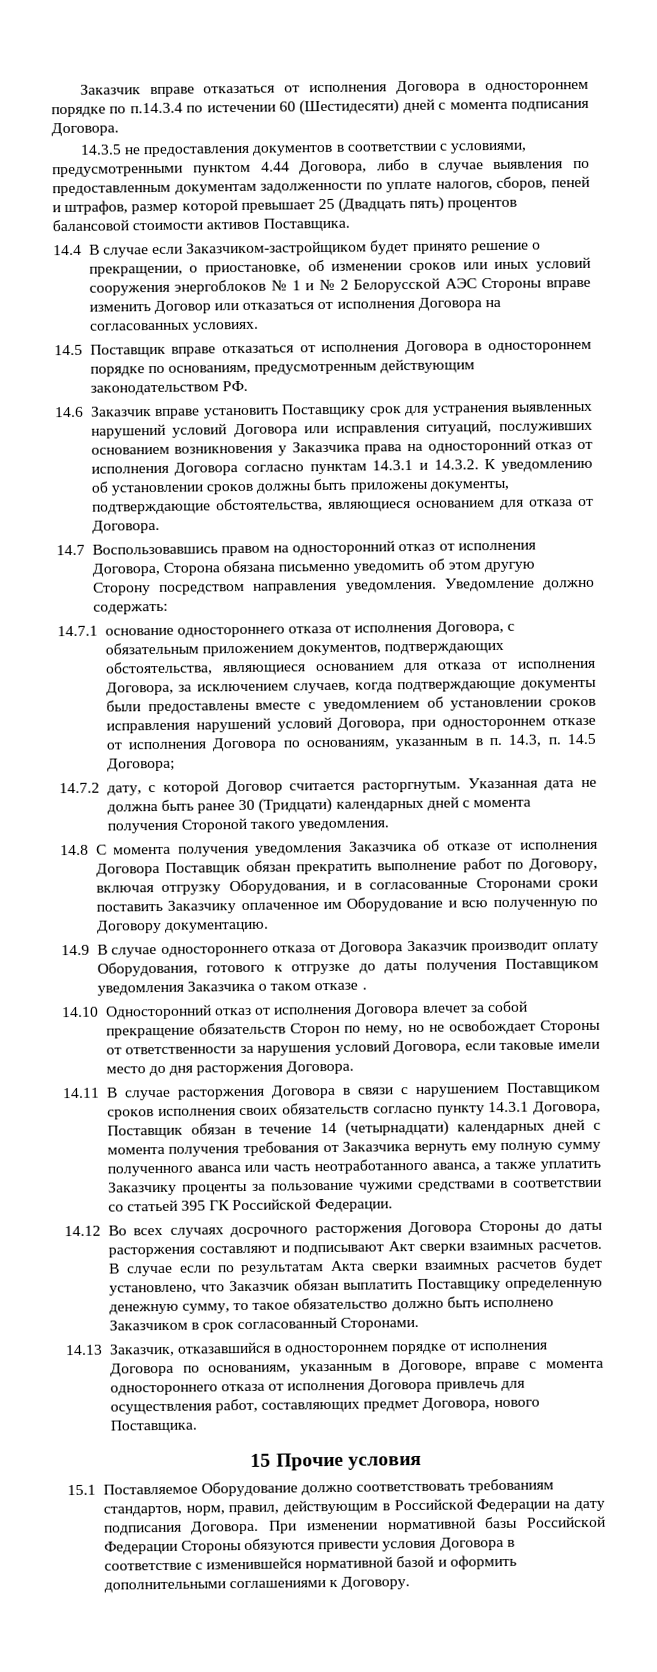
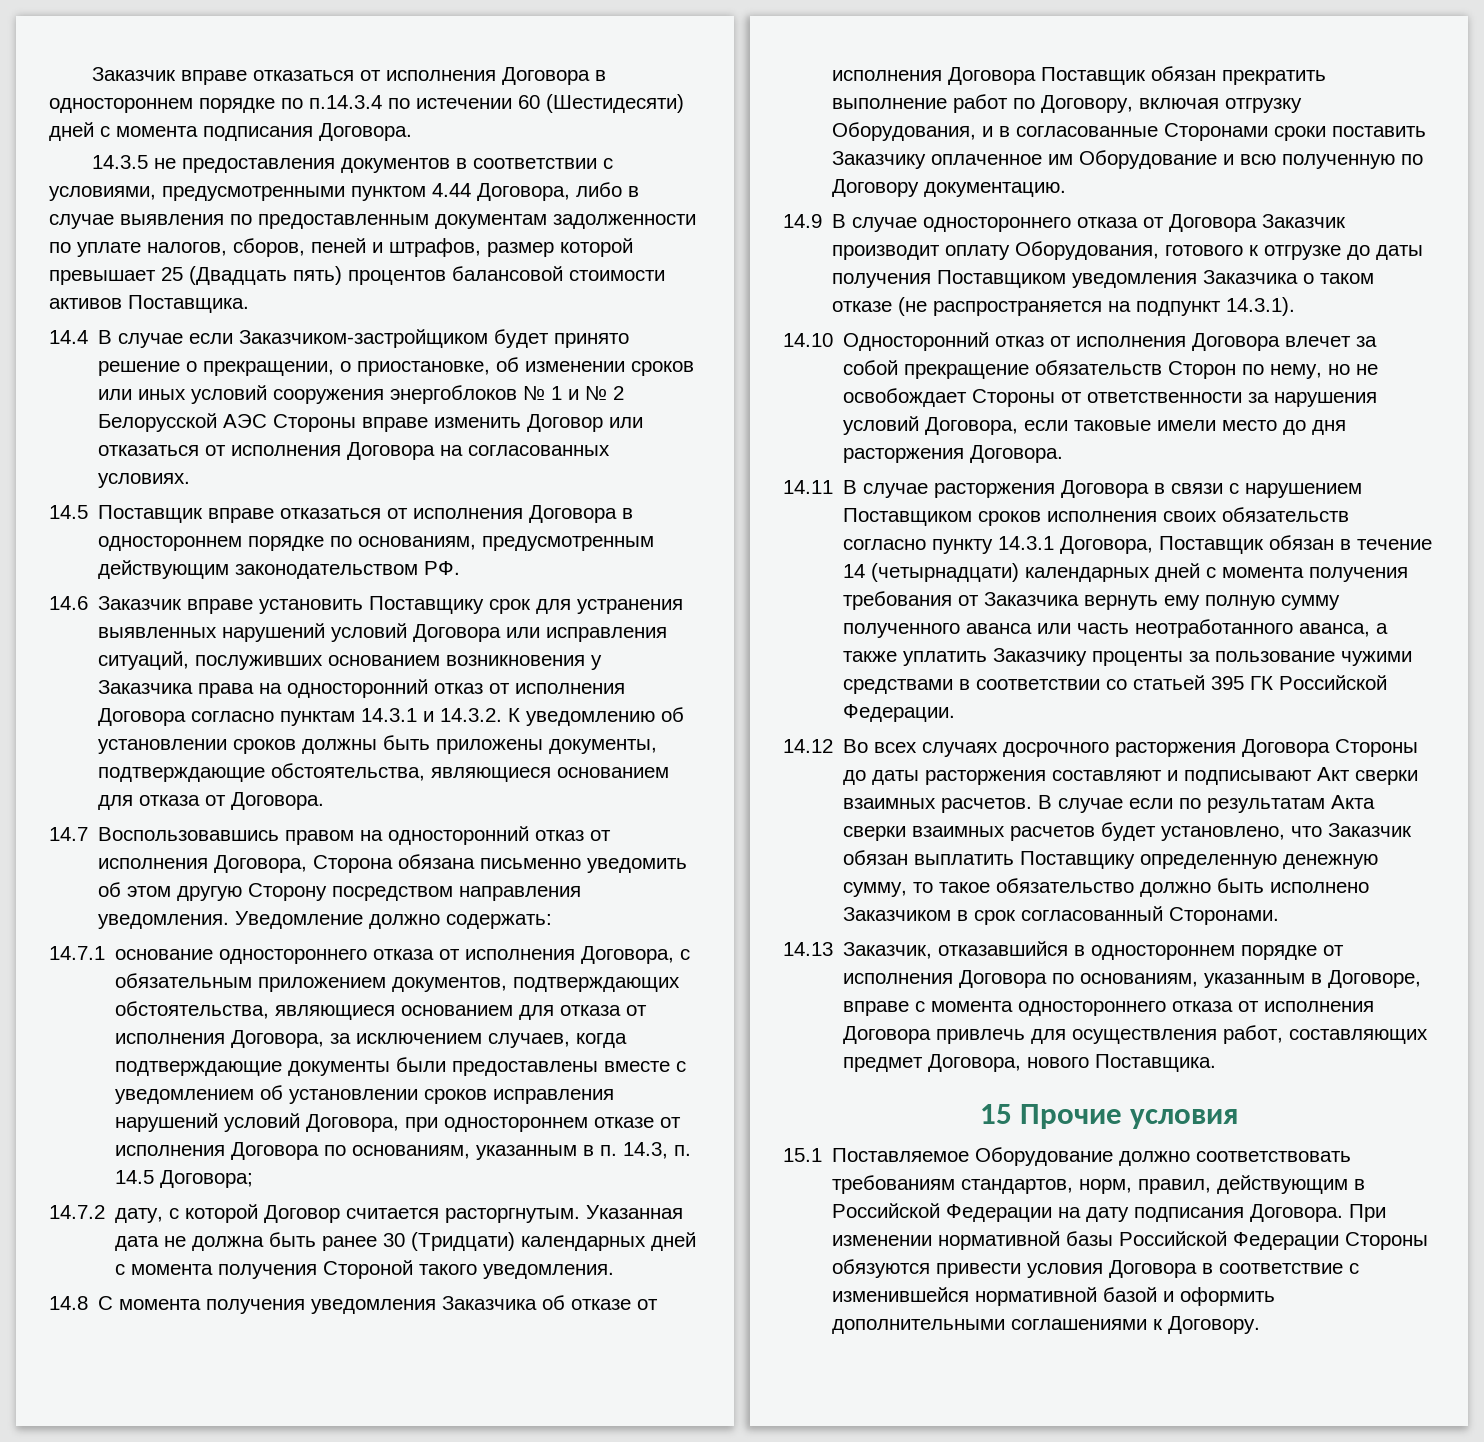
- 14.9 В случае одностороннего отказа от Договора Заказчик производит оплату Оборудования, готового к отгрузке до даты получения Поставщиком уведомления Заказчика о таком отказе .
+ 14.9 В случае одностороннего отказа от Договора Заказчик производит оплату Оборудования, готового к отгрузке до даты получения Поставщиком уведомления Заказчика о таком отказе (не распространяется на подпункт 14.3.1).

